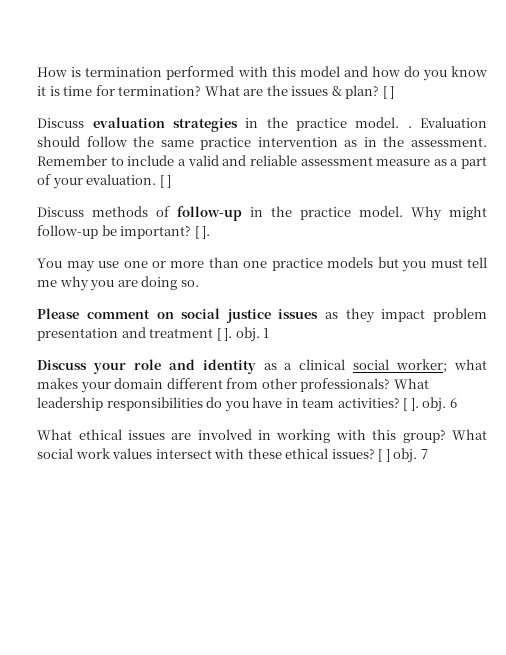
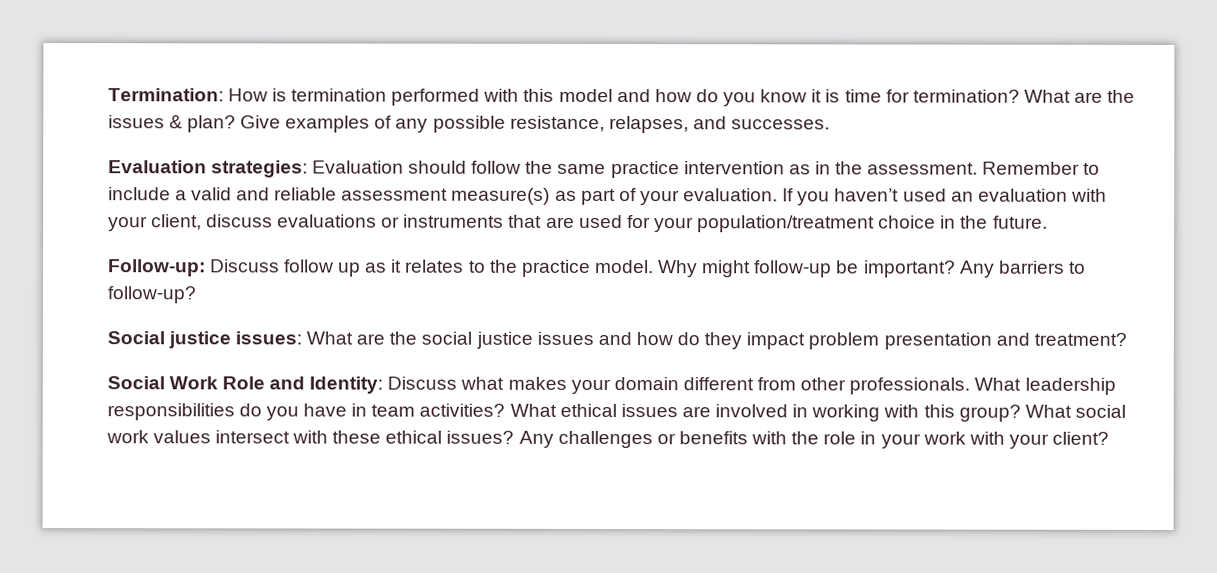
- How is termination performed with this model and how do you know it is time for termination?
+ Termination: How is termination performed with this model and how do you know it is time for termination?
- What are the issues & plan? [ ]
- Discuss evaluation strategies in the practice model. . Evaluation should follow the same practice intervention as in the assessment.
+ What are the issues & plan? Give examples of any possible resistance, relapses, and successes.
+ Evaluation strategies: Evaluation should follow the same practice intervention as in the assessment.
- Remember to include a valid and reliable assessment measure as a part of your evaluation. [ ]
- Discuss methods of follow-up in the practice model.
+ Remember to include a valid and reliable assessment measure(s) as part of your evaluation. If you haven’t used an evaluation with your client, discuss evaluations or instruments that are used for your population/treatment choice in the future.
+ Follow-up: Discuss follow up as it relates to the practice model.
- Why might follow-up be important? [ ].
- You may use one or more than one practice models but you must tell me why you are doing so.
- Please comment on social justice issues as they impact problem presentation and treatment [ ]. obj. 1
- Discuss your role and identity as a clinical social worker; what makes your domain different from other professionals?
+ Why might follow-up be important? Any barriers to follow-up?
+ Social justice issues: What are the social justice issues and how do they impact problem presentation and treatment?
+ Social Work Role and Identity: Discuss what makes your domain different from other professionals.
- What leadership responsibilities do you have in team activities? [ ]. obj. 6
- What ethical issues are involved in working with this group?
+ What leadership responsibilities do you have in team activities? What ethical issues are involved in working with this group?
- [ ] obj. 7
+ Any challenges or benefits with the role in your work with your client?

